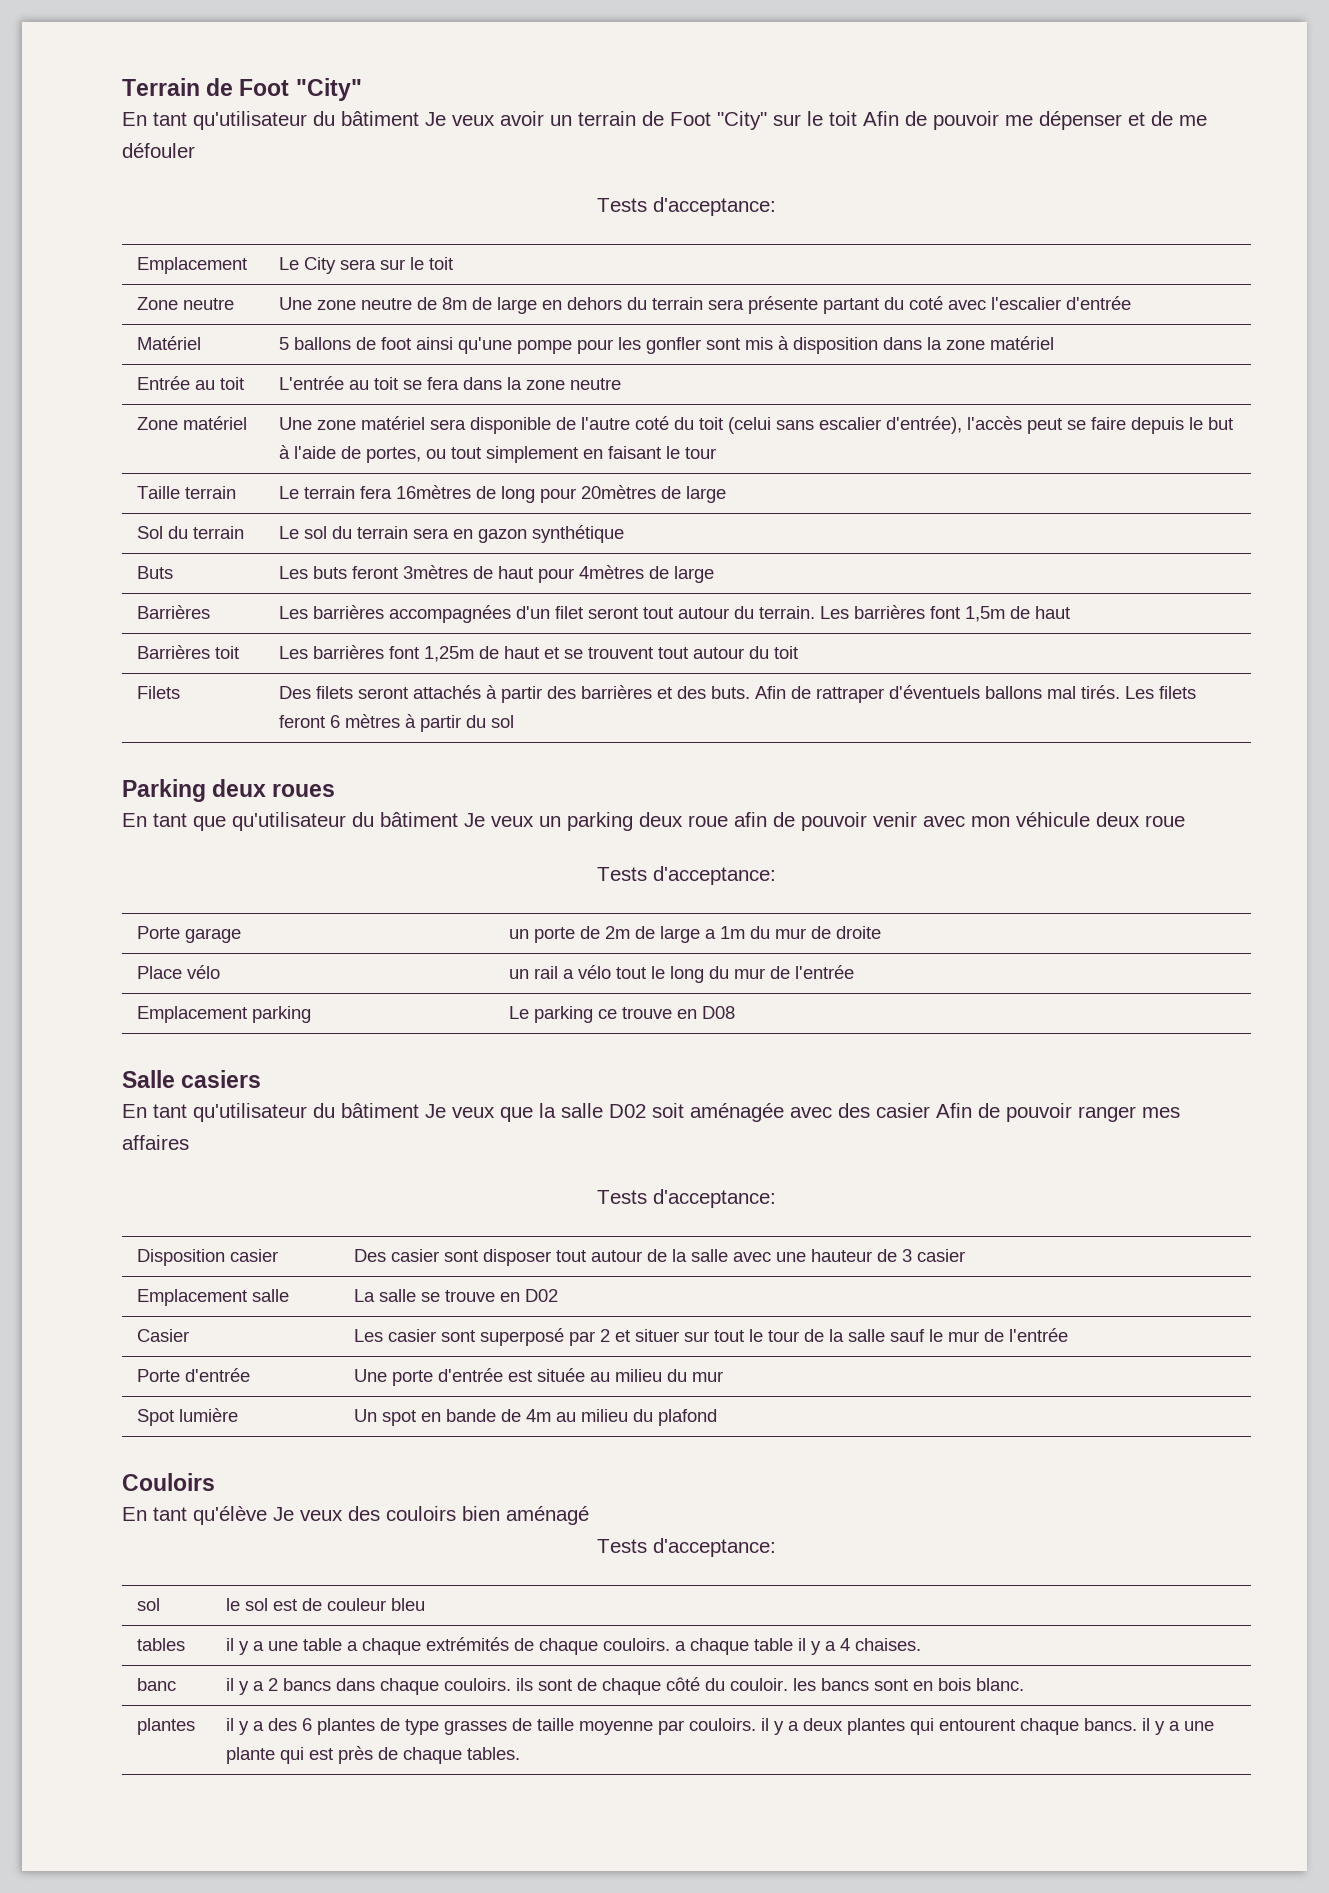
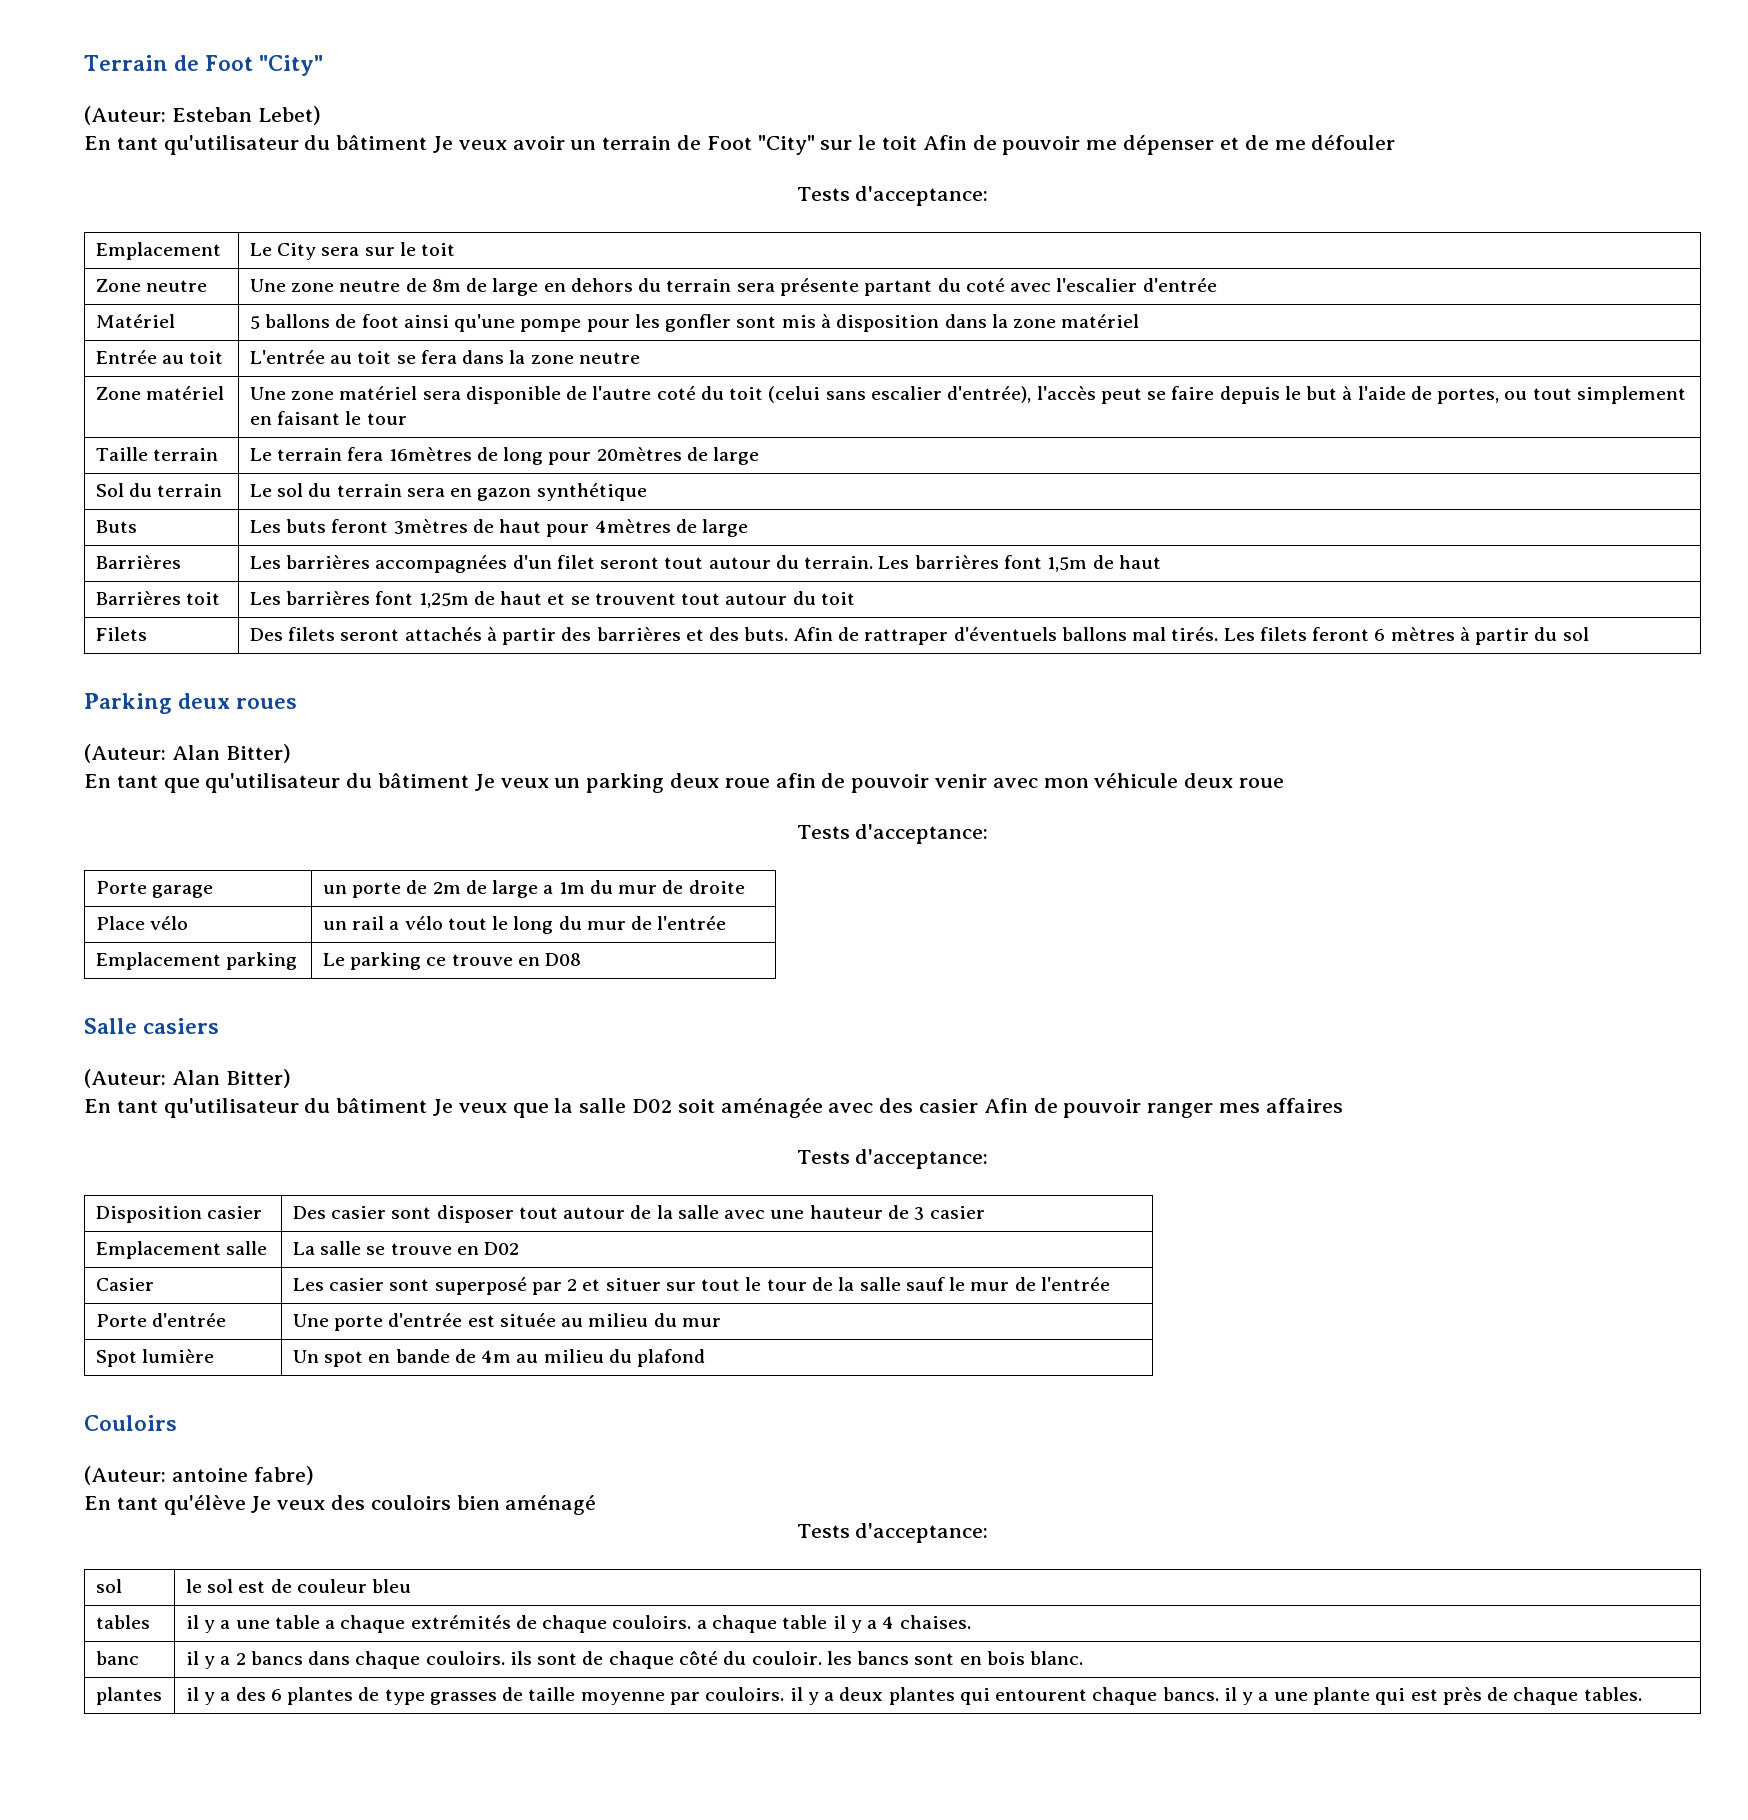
+ (Auteur: Esteban Lebet)
  Parking deux roues
+ (Auteur: Alan Bitter)
  Salle casiers
+ (Auteur: Alan Bitter)
+ (Auteur: antoine fabre)

